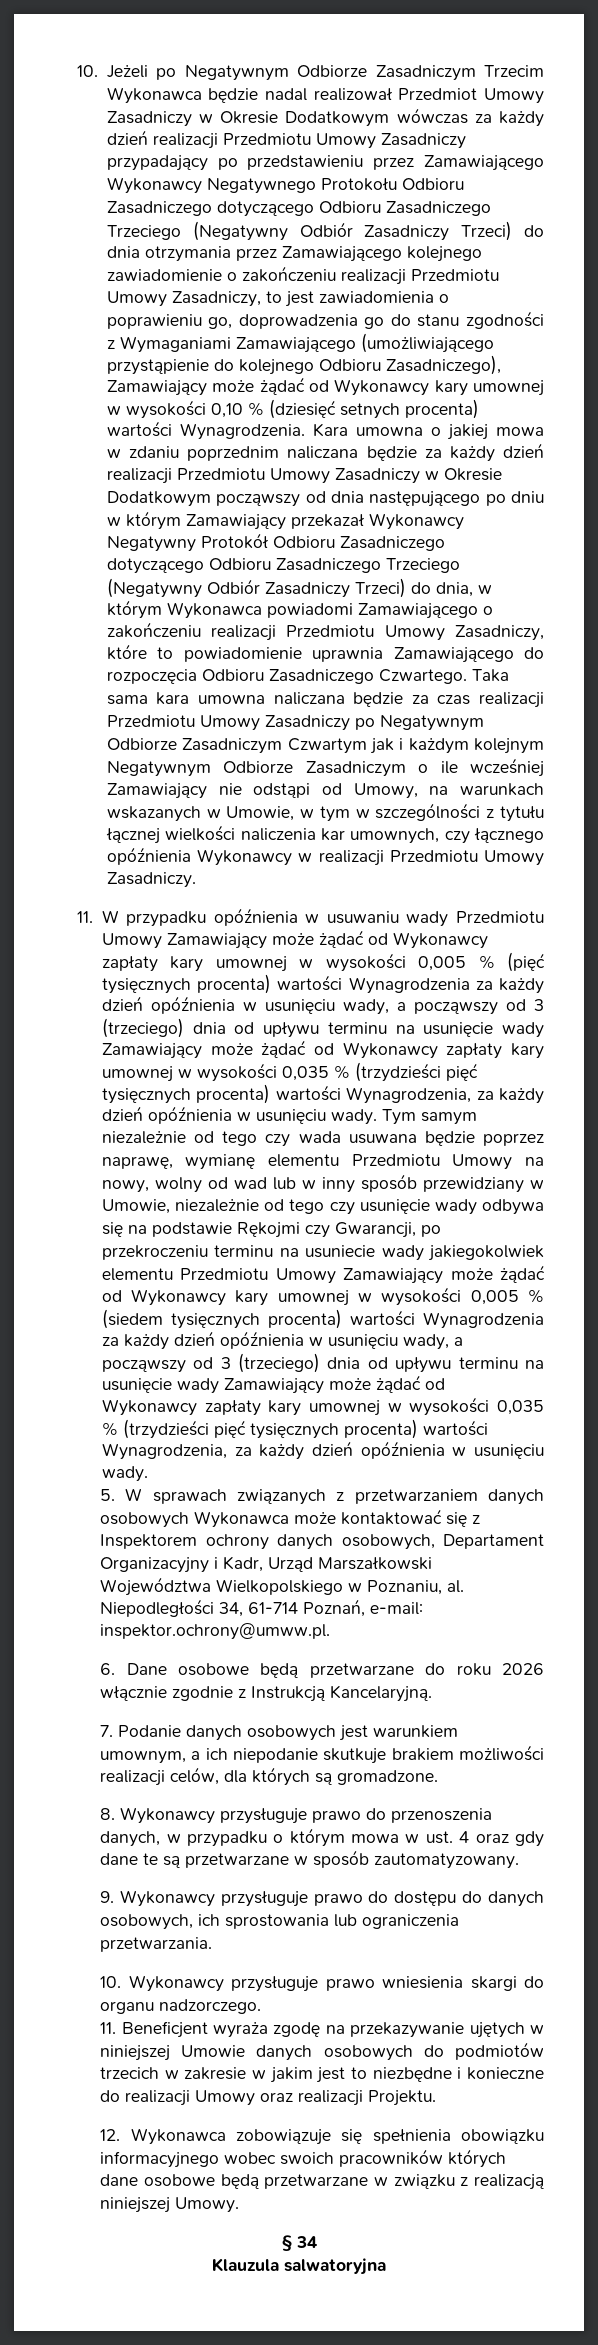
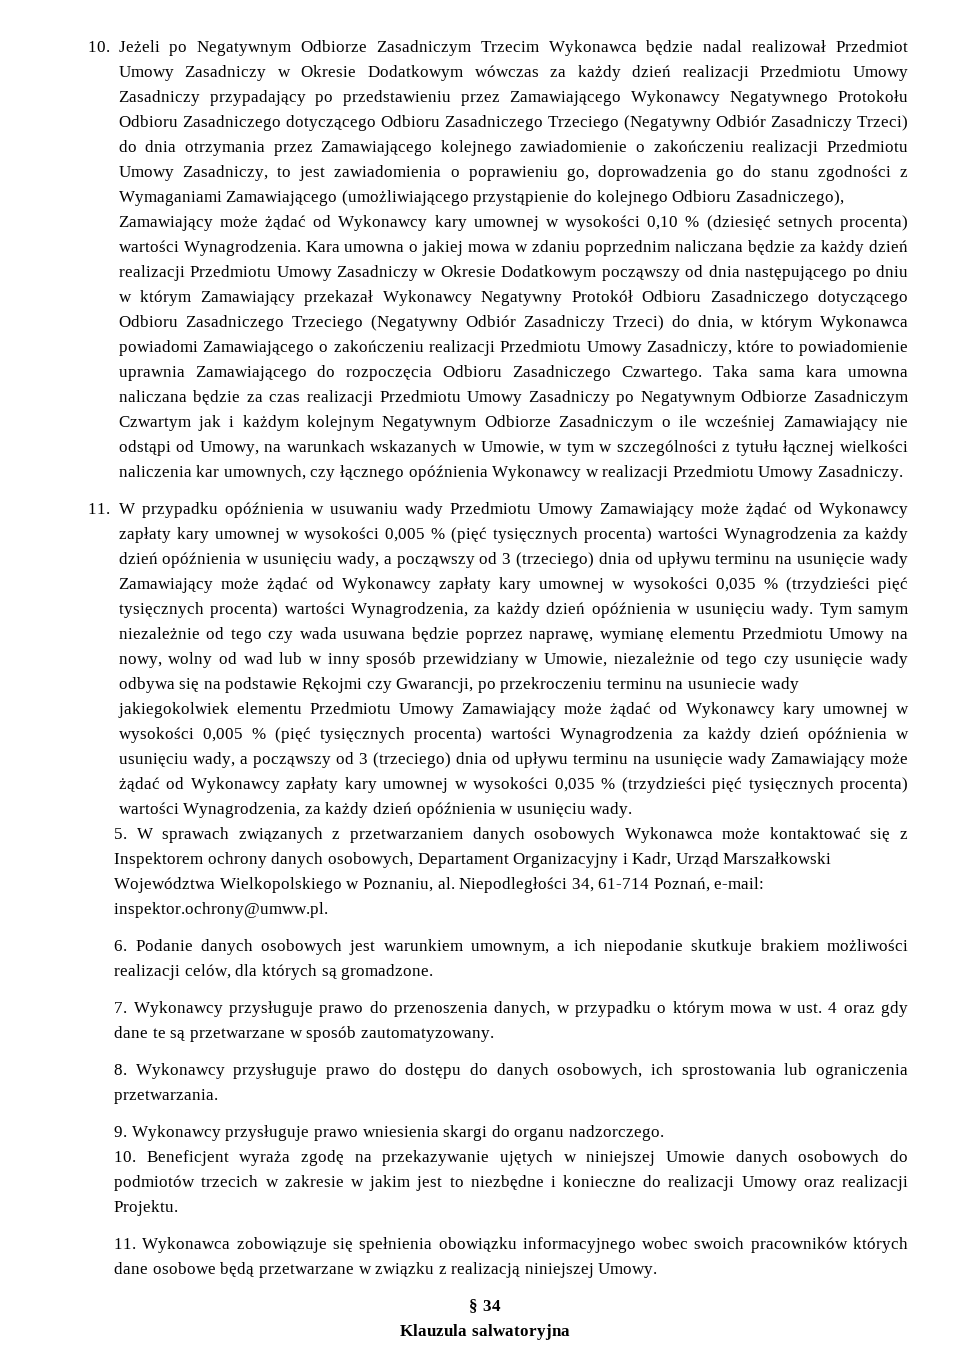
- Tym samym niezależnie od tego czy wada usuwana będzie poprzez naprawę, wymianę elementu Przedmiotu Umowy na nowy, wolny od wad lub w inny sposób przewidziany w Umowie, niezależnie od tego czy usunięcie wady odbywa się na podstawie Rękojmi czy Gwarancji, po przekroczeniu terminu na usuniecie wady jakiegokolwiek elementu Przedmiotu Umowy Zamawiający może żądać od Wykonawcy kary umownej w wysokości 0,005 % (siedem tysięcznych procenta) wartości Wynagrodzenia za każdy dzień opóźnienia w usunięciu wady, a począwszy od 3 (trzeciego) dnia od upływu terminu na usunięcie wady Zamawiający może żądać od Wykonawcy zapłaty kary umownej w wysokości 0,035 % (trzydzieści pięć tysięcznych procenta) wartości Wynagrodzenia, za każdy dzień opóźnienia w usunięciu wady.
+ Tym samym niezależnie od tego czy wada usuwana będzie poprzez naprawę, wymianę elementu Przedmiotu Umowy na nowy, wolny od wad lub w inny sposób przewidziany w Umowie, niezależnie od tego czy usunięcie wady odbywa się na podstawie Rękojmi czy Gwarancji, po przekroczeniu terminu na usuniecie wady jakiegokolwiek elementu Przedmiotu Umowy Zamawiający może żądać od Wykonawcy kary umownej w wysokości 0,005 % (pięć tysięcznych procenta) wartości Wynagrodzenia za każdy dzień opóźnienia w usunięciu wady, a począwszy od 3 (trzeciego) dnia od upływu terminu na usunięcie wady Zamawiający może żądać od Wykonawcy zapłaty kary umownej w wysokości 0,035 % (trzydzieści pięć tysięcznych procenta) wartości Wynagrodzenia, za każdy dzień opóźnienia w usunięciu wady.
- 6. Dane osobowe będą przetwarzane do roku 2026 włącznie zgodnie z Instrukcją Kancelaryjną.
- 7. Podanie danych osobowych jest warunkiem umownym, a ich niepodanie skutkuje brakiem możliwości realizacji celów, dla których są gromadzone.
+ 6. Podanie danych osobowych jest warunkiem umownym, a ich niepodanie skutkuje brakiem możliwości realizacji celów, dla których są gromadzone.
- 8. Wykonawcy przysługuje prawo do przenoszenia danych, w przypadku o którym mowa w ust. 4 oraz gdy dane te są przetwarzane w sposób zautomatyzowany.
+ 7. Wykonawcy przysługuje prawo do przenoszenia danych, w przypadku o którym mowa w ust. 4 oraz gdy dane te są przetwarzane w sposób zautomatyzowany.
- 9. Wykonawcy przysługuje prawo do dostępu do danych osobowych, ich sprostowania lub ograniczenia przetwarzania.
+ 8. Wykonawcy przysługuje prawo do dostępu do danych osobowych, ich sprostowania lub ograniczenia przetwarzania.
- 10. Wykonawcy przysługuje prawo wniesienia skargi do organu nadzorczego.
+ 9. Wykonawcy przysługuje prawo wniesienia skargi do organu nadzorczego.
- 11. Beneficjent wyraża zgodę na przekazywanie ujętych w niniejszej Umowie danych osobowych do podmiotów trzecich w zakresie w jakim jest to niezbędne i konieczne do realizacji Umowy oraz realizacji Projektu.
+ 10. Beneficjent wyraża zgodę na przekazywanie ujętych w niniejszej Umowie danych osobowych do podmiotów trzecich w zakresie w jakim jest to niezbędne i konieczne do realizacji Umowy oraz realizacji Projektu.
- 12. Wykonawca zobowiązuje się spełnienia obowiązku informacyjnego wobec swoich pracowników których dane osobowe będą przetwarzane w związku z realizacją niniejszej Umowy.
+ 11. Wykonawca zobowiązuje się spełnienia obowiązku informacyjnego wobec swoich pracowników których dane osobowe będą przetwarzane w związku z realizacją niniejszej Umowy.

